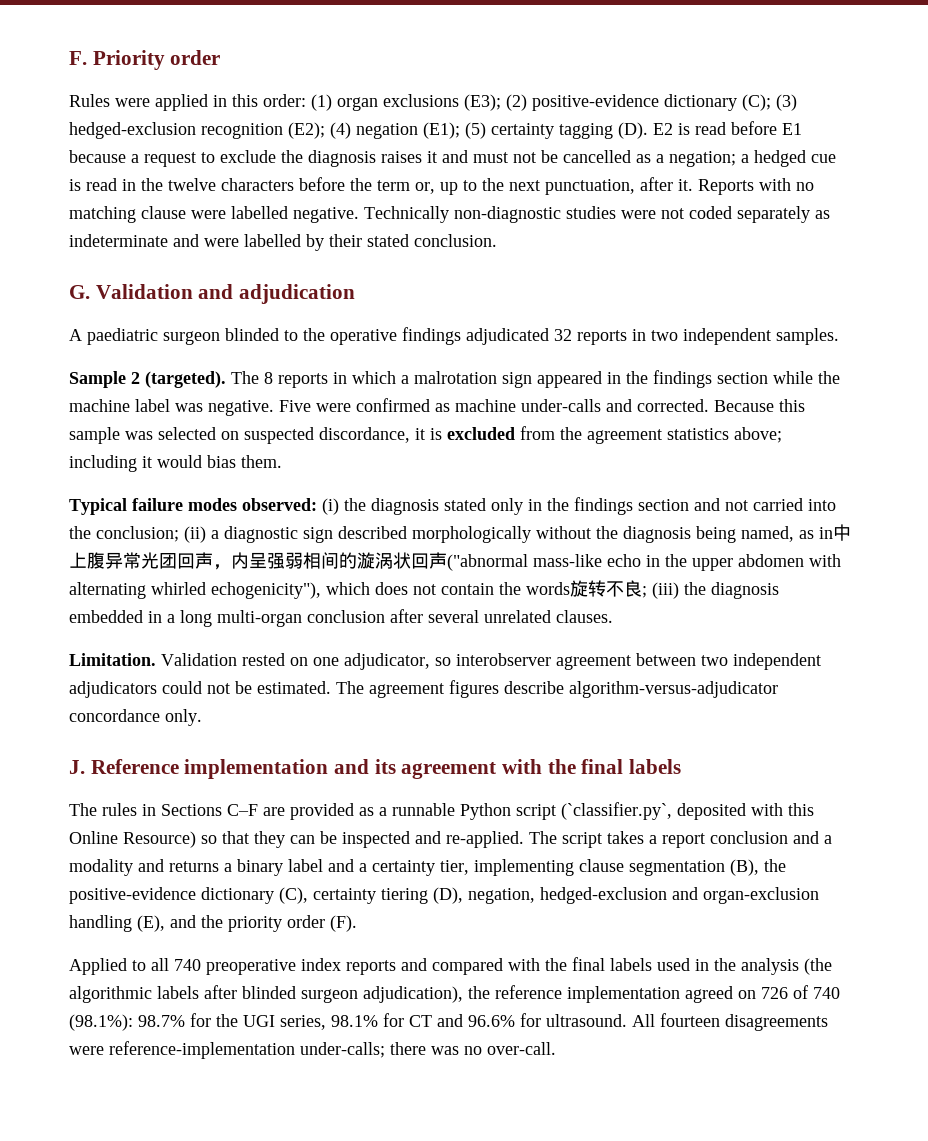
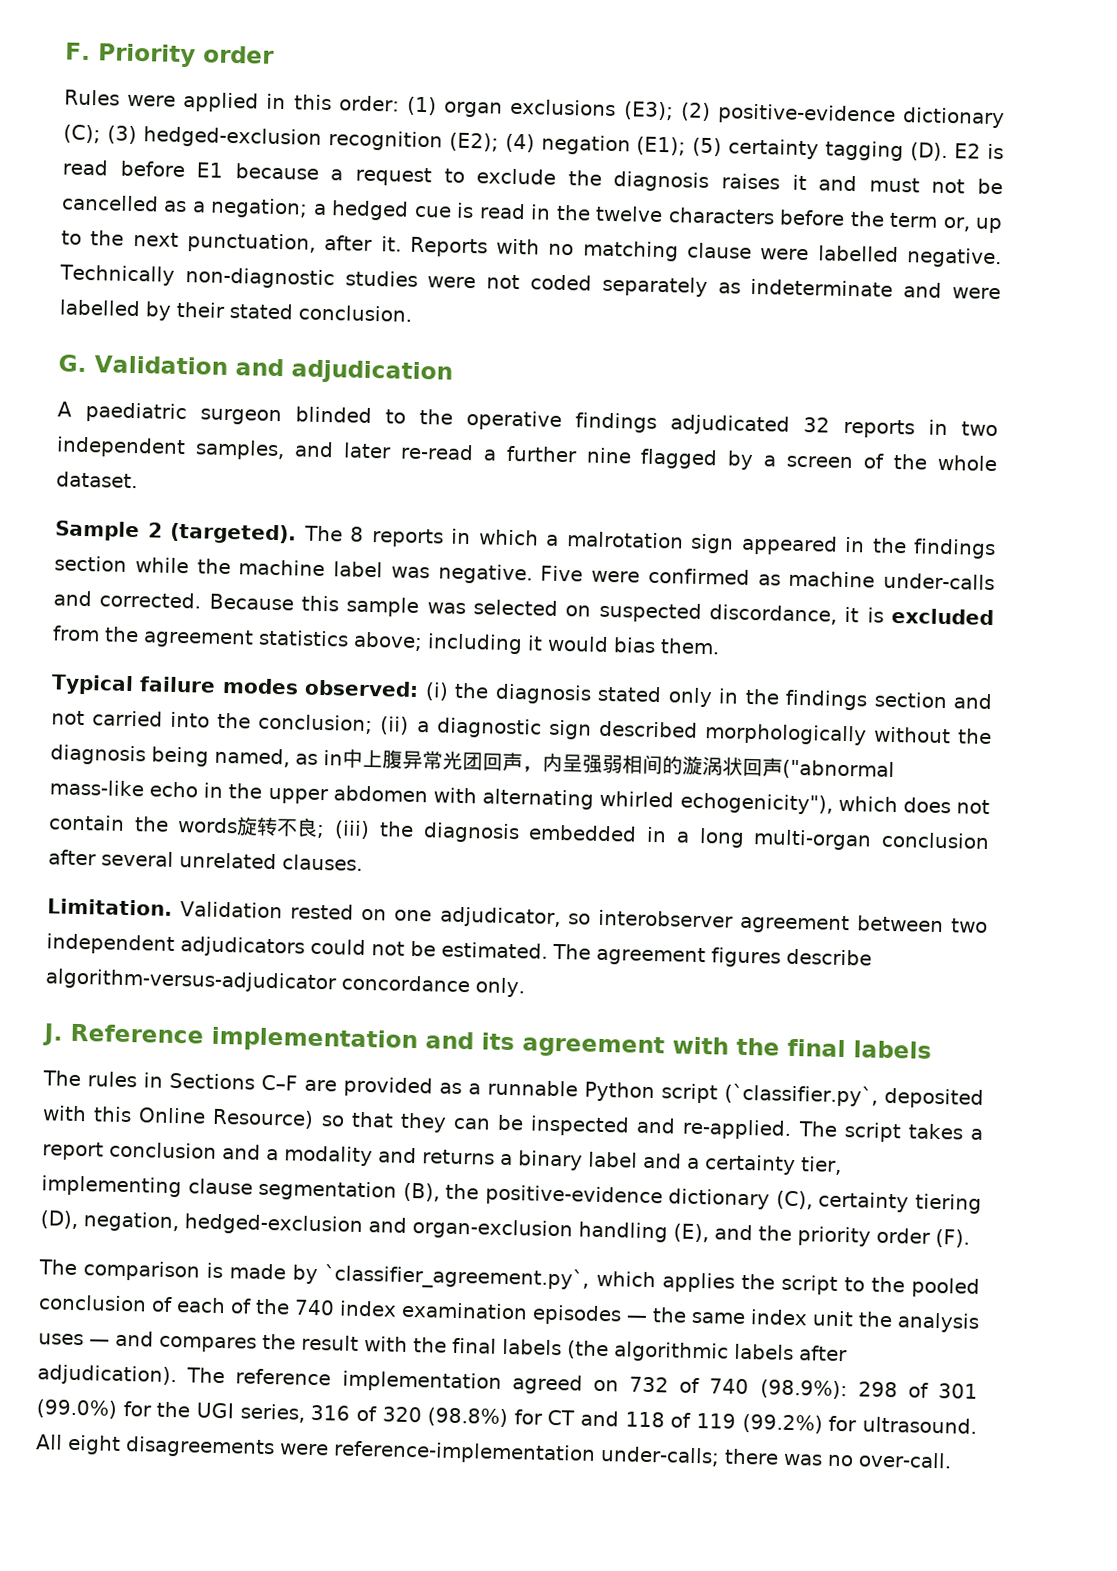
- A paediatric surgeon blinded to the operative findings adjudicated 32 reports in two independent samples.
+ A paediatric surgeon blinded to the operative findings adjudicated 32 reports in two independent samples, and later re-read a further nine flagged by a screen of the whole dataset.
- Applied to all 740 preoperative index reports and compared with the final labels used in the analysis (the algorithmic labels after blinded surgeon adjudication), the reference implementation agreed on 726 of 740 (98.1%): 98.7% for the UGI series, 98.1% for CT and 96.6% for ultrasound.
+ The comparison is made by `classifier_agreement.py`, which applies the script to the pooled conclusion of each of the 740 index examination episodes — the same index unit the analysis uses — and compares the result with the final labels (the algorithmic labels after adjudication). The reference implementation agreed on 732 of 740 (98.9%): 298 of 301 (99.0%) for the UGI series, 316 of 320 (98.8%) for CT and 118 of 119 (99.2%) for ultrasound.
- All fourteen disagreements were reference-implementation under-calls; there was no over-call.
+ All eight disagreements were reference-implementation under-calls; there was no over-call.

